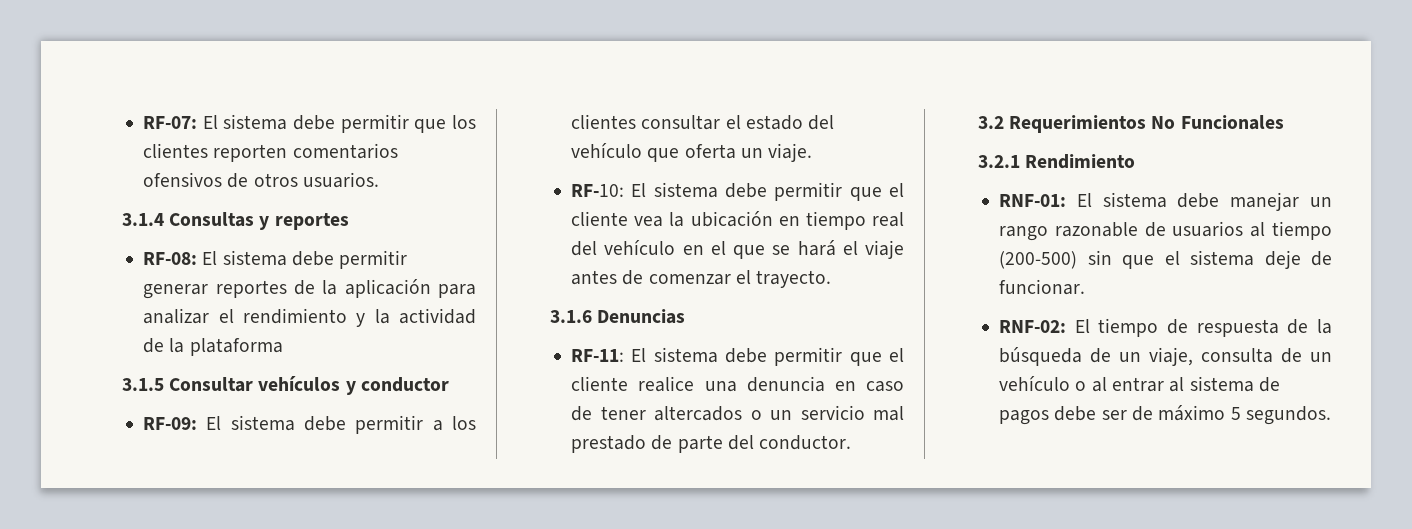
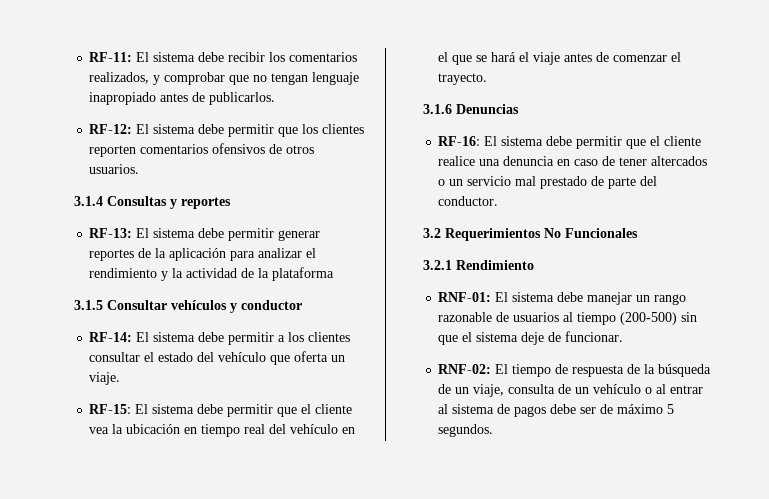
- RF-07: El sistema debe permitir que los clientes reporten comentarios ofensivos de otros usuarios.
+ RF-11: El sistema debe recibir los comentarios realizados, y comprobar que no tengan lenguaje inapropiado antes de publicarlos.
+ RF-12: El sistema debe permitir que los clientes reporten comentarios ofensivos de otros usuarios.
- RF-08: El sistema debe permitir generar reportes de la aplicación para analizar el rendimiento y la actividad de la plataforma
+ RF-13: El sistema debe permitir generar reportes de la aplicación para analizar el rendimiento y la actividad de la plataforma
- RF-09: El sistema debe permitir a los clientes consultar el estado del vehículo que oferta un viaje.
+ RF-14: El sistema debe permitir a los clientes consultar el estado del vehículo que oferta un viaje.
- RF-10: El sistema debe permitir que el cliente vea la ubicación en tiempo real del vehículo en el que se hará el viaje antes de comenzar el trayecto.
+ RF-15: El sistema debe permitir que el cliente vea la ubicación en tiempo real del vehículo en el que se hará el viaje antes de comenzar el trayecto.
- RF-11: El sistema debe permitir que el cliente realice una denuncia en caso de tener altercados o un servicio mal prestado de parte del conductor.
+ RF-16: El sistema debe permitir que el cliente realice una denuncia en caso de tener altercados o un servicio mal prestado de parte del conductor.

